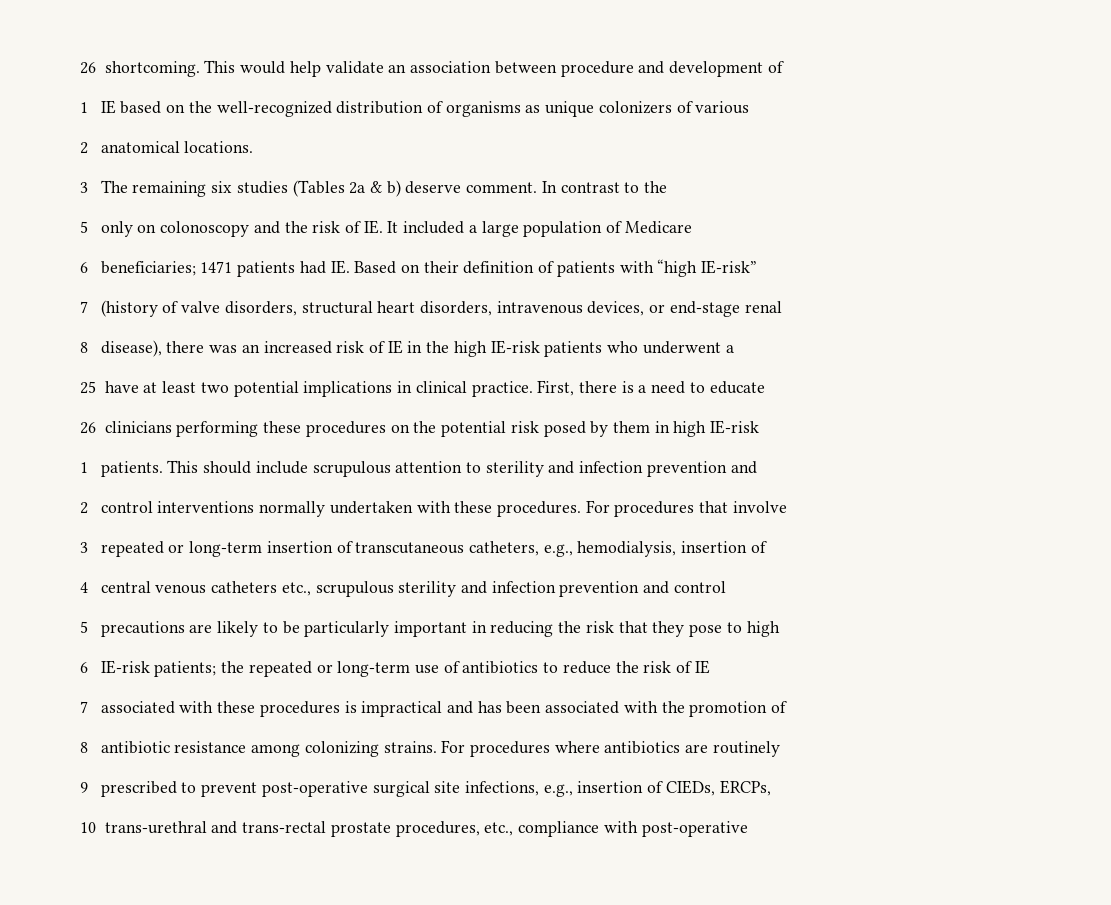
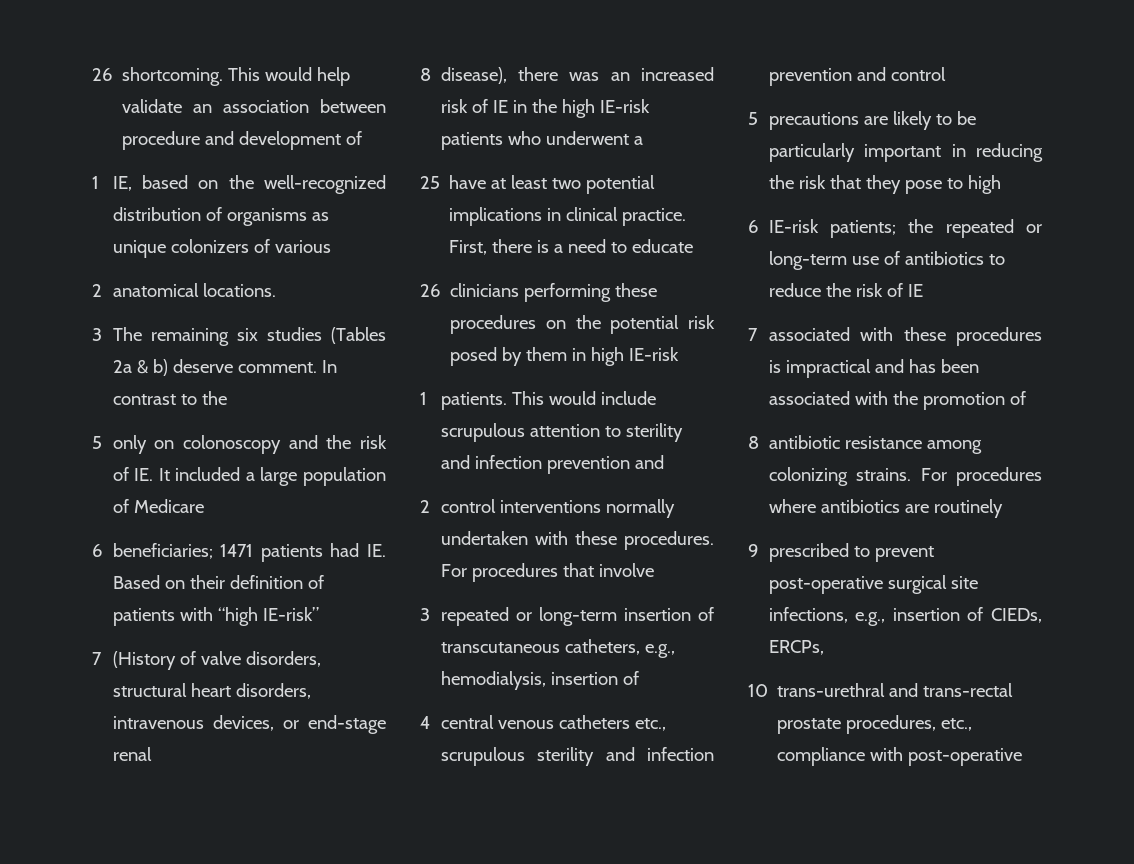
- 1 IE based on the well-recognized distribution of organisms as unique colonizers of various
+ 1 IE, based on the well-recognized distribution of organisms as unique colonizers of various
- 7 (history of valve disorders, structural heart disorders, intravenous devices, or end-stage renal
+ 7 (History of valve disorders, structural heart disorders, intravenous devices, or end-stage renal
- This should include scrupulous attention to sterility and infection prevention and
+ This would include scrupulous attention to sterility and infection prevention and

